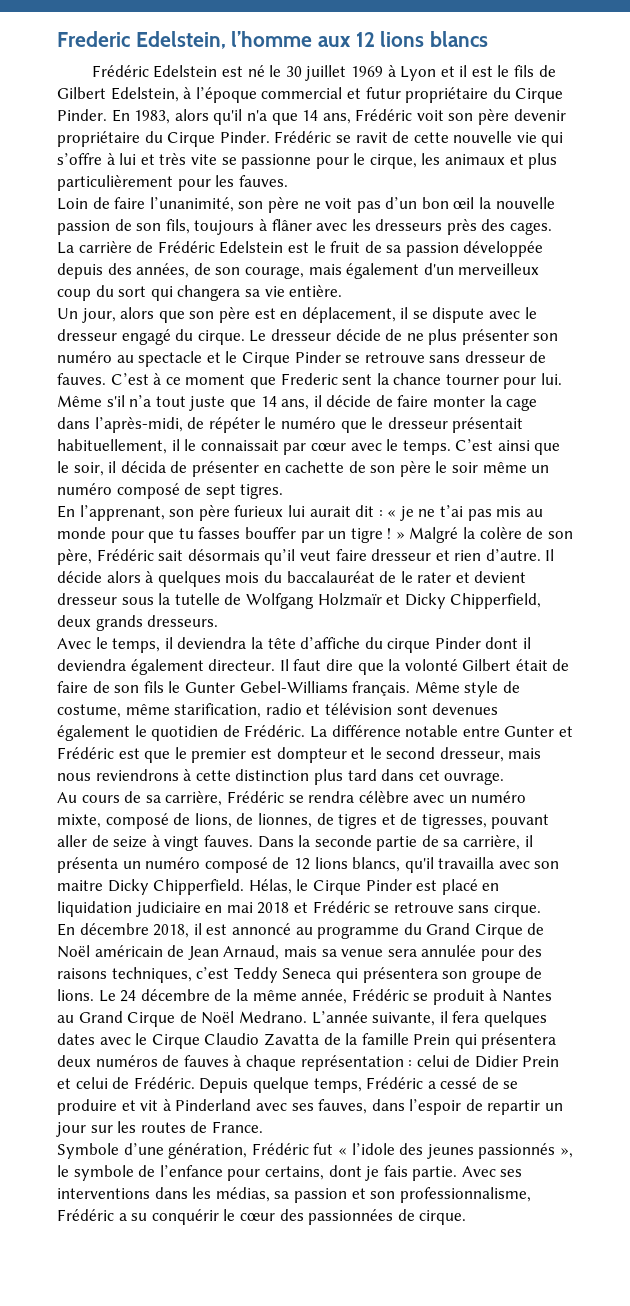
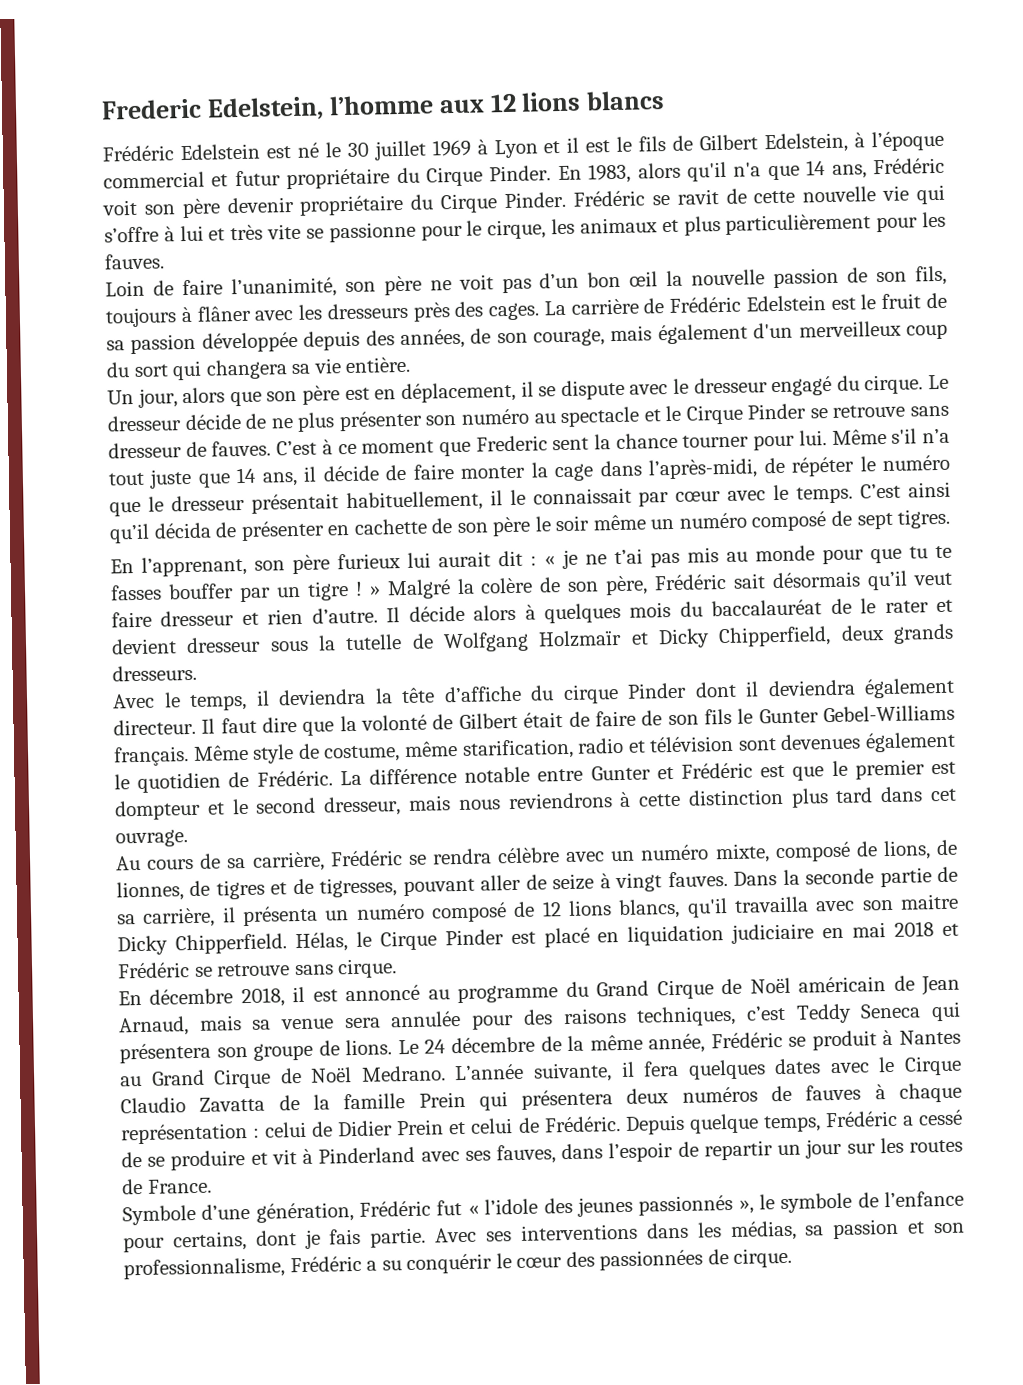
- C’est ainsi que le soir, il décida de présenter en cachette de son père le soir même un numéro composé de sept tigres.
+ C’est ainsi qu’il décida de présenter en cachette de son père le soir même un numéro composé de sept tigres.
- En l’apprenant, son père furieux lui aurait dit : « je ne t’ai pas mis au monde pour que tu fasses bouffer par un tigre ! » Malgré la colère de son père, Frédéric sait désormais qu’il veut faire dresseur et rien d’autre.
+ En l’apprenant, son père furieux lui aurait dit : « je ne t’ai pas mis au monde pour que tu te fasses bouffer par un tigre ! » Malgré la colère de son père, Frédéric sait désormais qu’il veut faire dresseur et rien d’autre.
- Il faut dire que la volonté Gilbert était de faire de son fils le Gunter Gebel-Williams français.
+ Il faut dire que la volonté de Gilbert était de faire de son fils le Gunter Gebel-Williams français.

